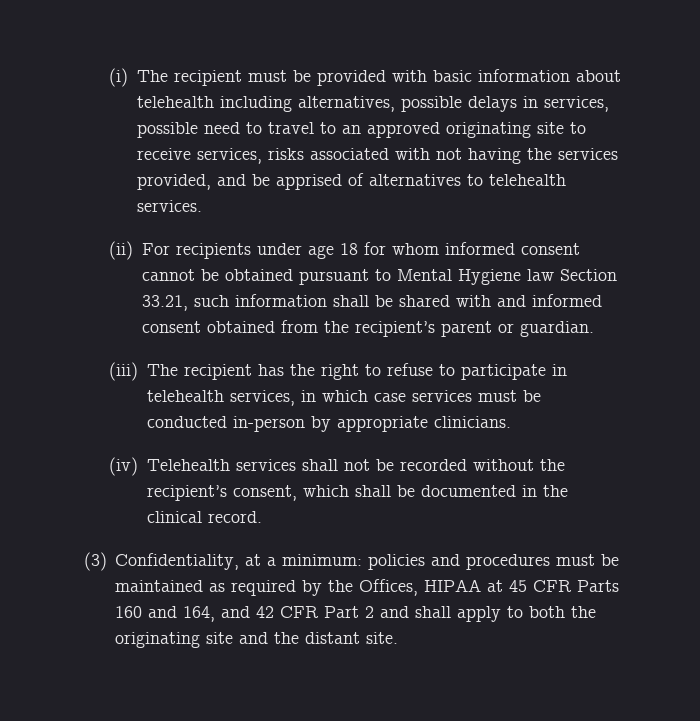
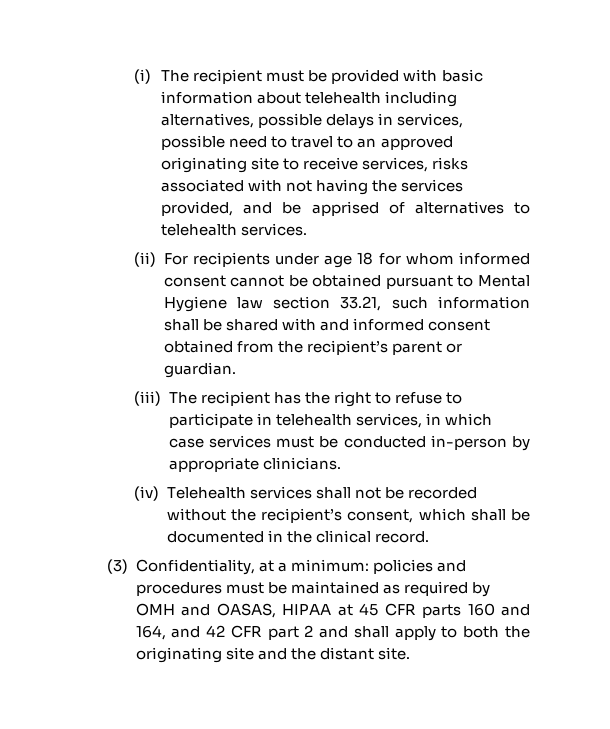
- (ii) For recipients under age 18 for whom informed consent cannot be obtained pursuant to Mental Hygiene law Section 33.21, such information shall be shared with and informed consent obtained from the recipient’s parent or guardian.
+ (ii) For recipients under age 18 for whom informed consent cannot be obtained pursuant to Mental Hygiene law section 33.21, such information shall be shared with and informed consent obtained from the recipient’s parent or guardian.
- (3) Confidentiality, at a minimum: policies and procedures must be maintained as required by the Offices, HIPAA at 45 CFR Parts 160 and 164, and 42 CFR Part 2 and shall apply to both the originating site and the distant site.
+ (3) Confidentiality, at a minimum: policies and procedures must be maintained as required by OMH and OASAS, HIPAA at 45 CFR parts 160 and 164, and 42 CFR part 2 and shall apply to both the originating site and the distant site.

